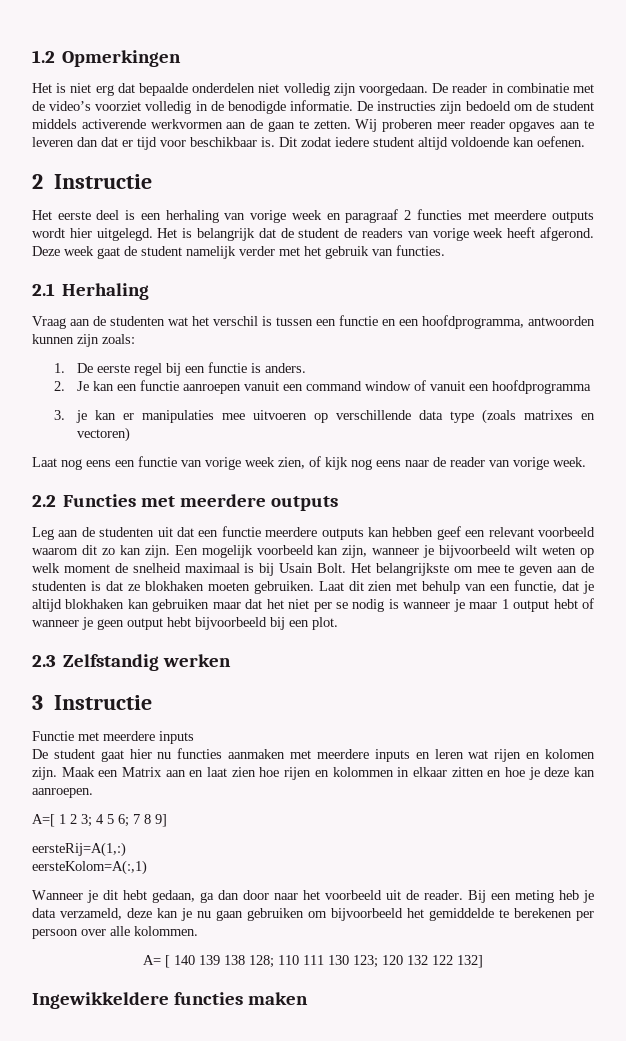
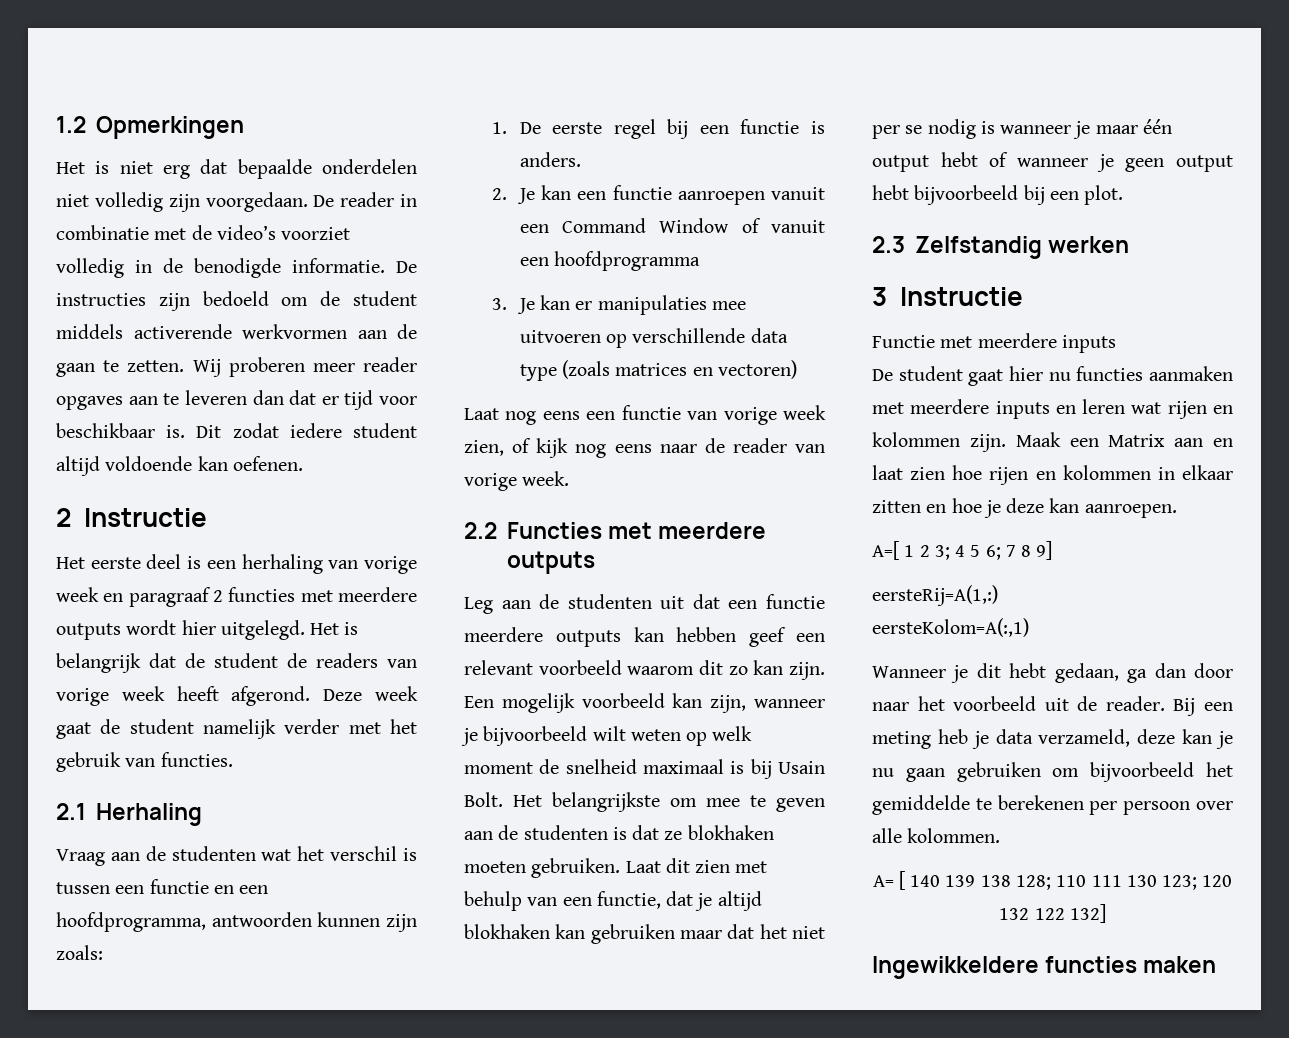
- 2. Je kan een functie aanroepen vanuit een command window of vanuit een hoofdprogramma
+ 2. Je kan een functie aanroepen vanuit een Command Window of vanuit een hoofdprogramma
- 3. je kan er manipulaties mee uitvoeren op verschillende data type (zoals matrixes en vectoren)
+ 3. Je kan er manipulaties mee uitvoeren op verschillende data type (zoals matrices en vectoren)
- Laat dit zien met behulp van een functie, dat je altijd blokhaken kan gebruiken maar dat het niet per se nodig is wanneer je maar 1 output hebt of wanneer je geen output hebt bijvoorbeeld bij een plot.
+ Laat dit zien met behulp van een functie, dat je altijd blokhaken kan gebruiken maar dat het niet per se nodig is wanneer je maar één output hebt of wanneer je geen output hebt bijvoorbeeld bij een plot.
- De student gaat hier nu functies aanmaken met meerdere inputs en leren wat rijen en kolomen zijn.
+ De student gaat hier nu functies aanmaken met meerdere inputs en leren wat rijen en kolommen zijn.

